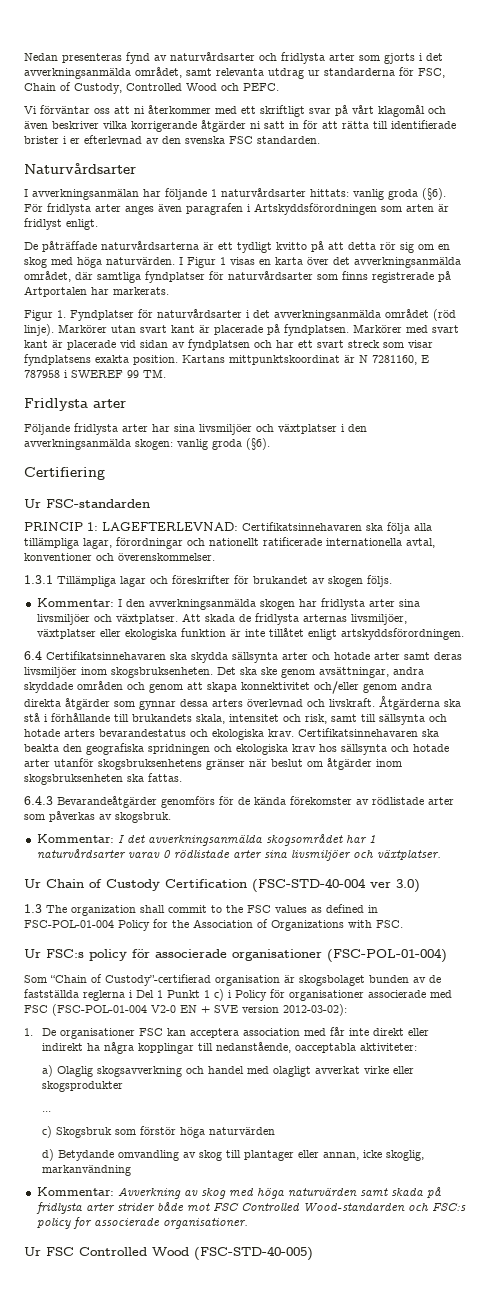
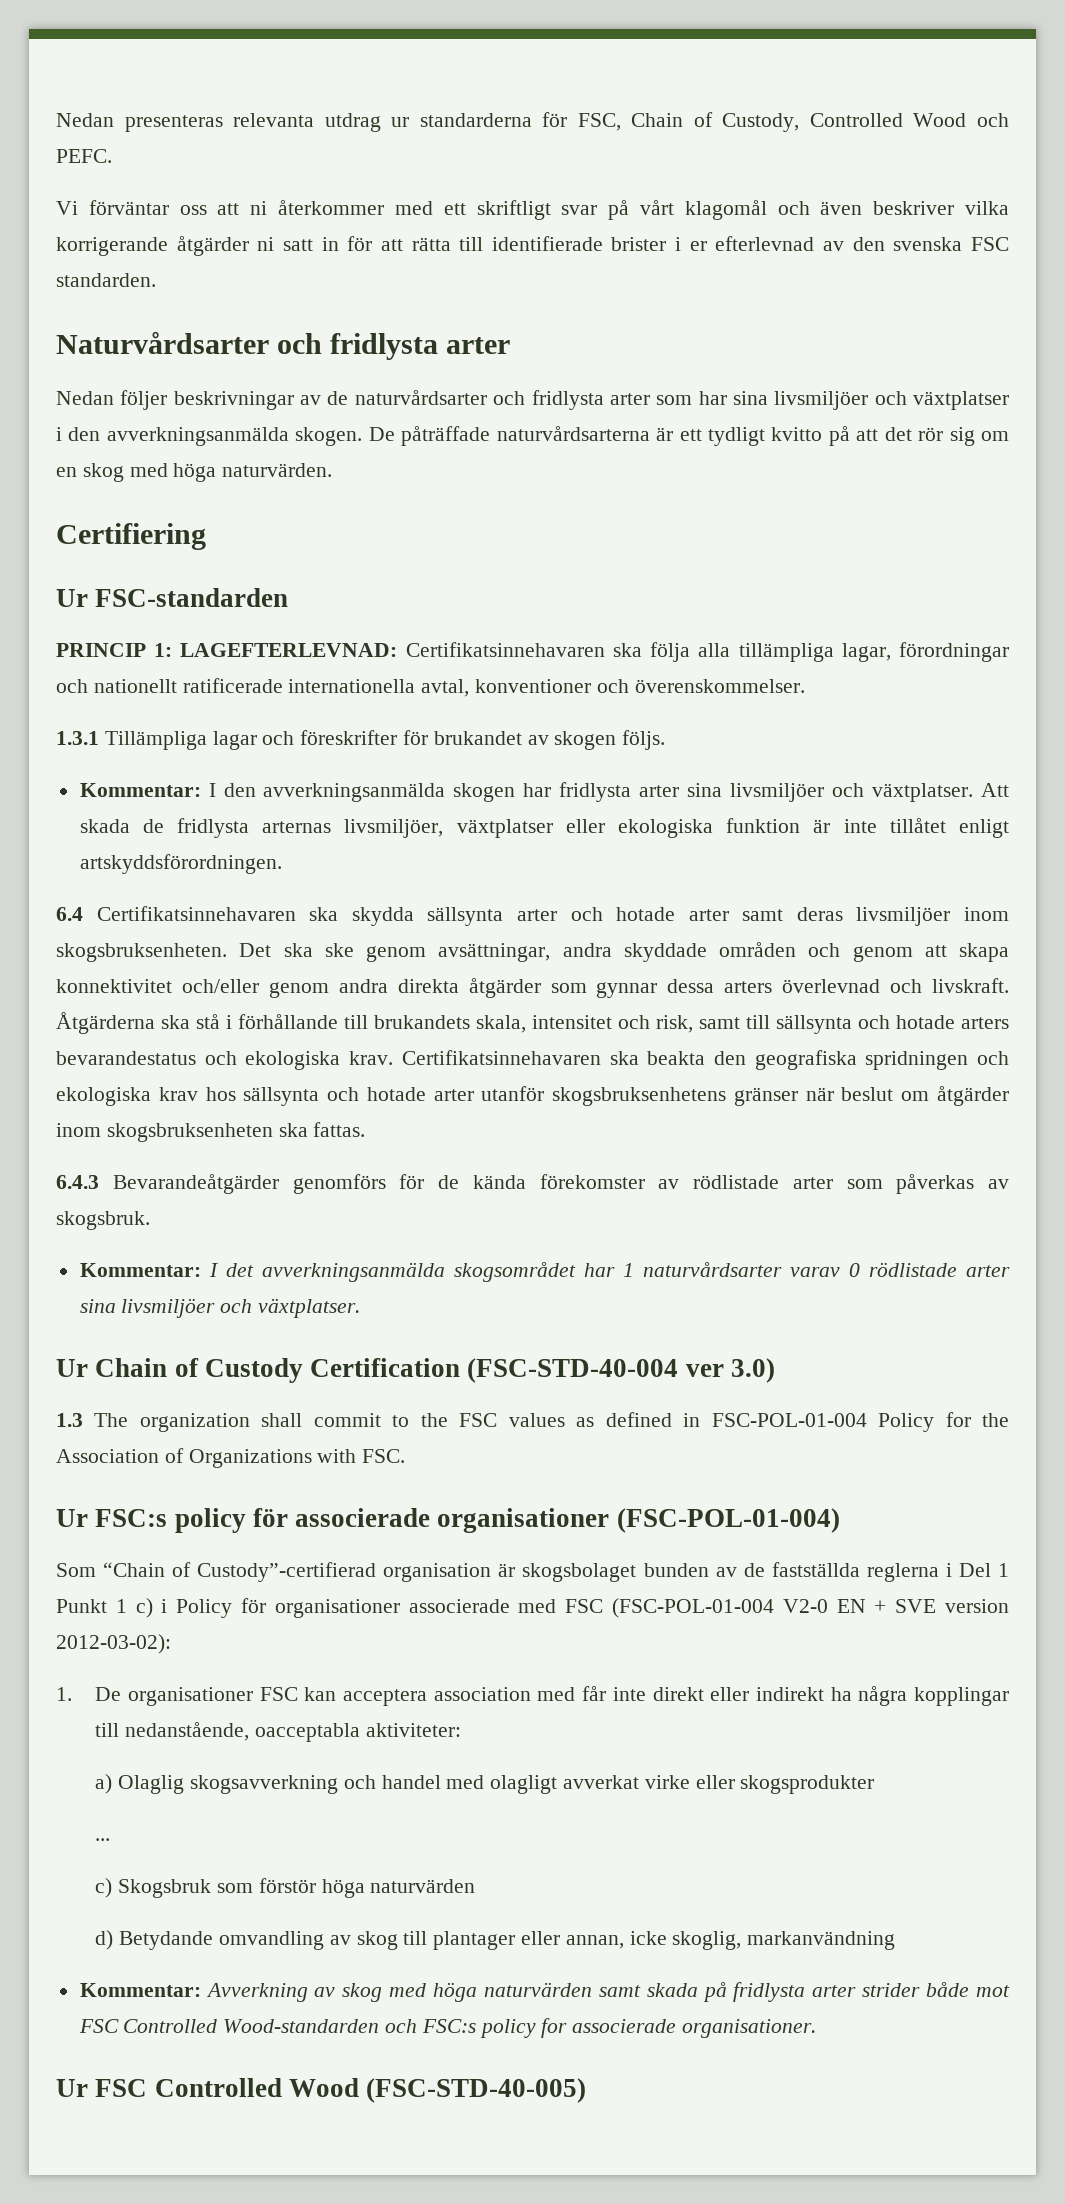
- Nedan presenteras fynd av naturvårdsarter och fridlysta arter som gjorts i det avverkningsanmälda området, samt relevanta utdrag ur standarderna för FSC, Chain of Custody, Controlled Wood och PEFC.
+ Nedan presenteras relevanta utdrag ur standarderna för FSC, Chain of Custody, Controlled Wood och PEFC.
- Naturvårdsarter
- I avverkningsanmälan har följande 1 naturvårdsarter hittats: vanlig groda (§6). För fridlysta arter anges även paragrafen i Artskyddsförordningen som arten är fridlyst enligt.
- De påträffade naturvårdsarterna är ett tydligt kvitto på att detta rör sig om en skog med höga naturvärden. I Figur 1 visas en karta över det avverkningsanmälda området, där samtliga fyndplatser för naturvårdsarter som finns registrerade på Artportalen har markerats.
- Figur 1. Fyndplatser för naturvårdsarter i det avverkningsanmälda området (röd linje). Markörer utan svart kant är placerade på fyndplatsen. Markörer med svart kant är placerade vid sidan av fyndplatsen och har ett svart streck som visar fyndplatsens exakta position. Kartans mittpunktskoordinat är N 7281160, E 787958 i SWEREF 99 TM.
- Fridlysta arter
- Följande fridlysta arter har sina livsmiljöer och växtplatser i den avverkningsanmälda skogen: vanlig groda (§6).
+ Naturvårdsarter och fridlysta arter
+ Nedan följer beskrivningar av de naturvårdsarter och fridlysta arter som har sina livsmiljöer och växtplatser i den avverkningsanmälda skogen. De påträffade naturvårdsarterna är ett tydligt kvitto på att det rör sig om en skog med höga naturvärden.

